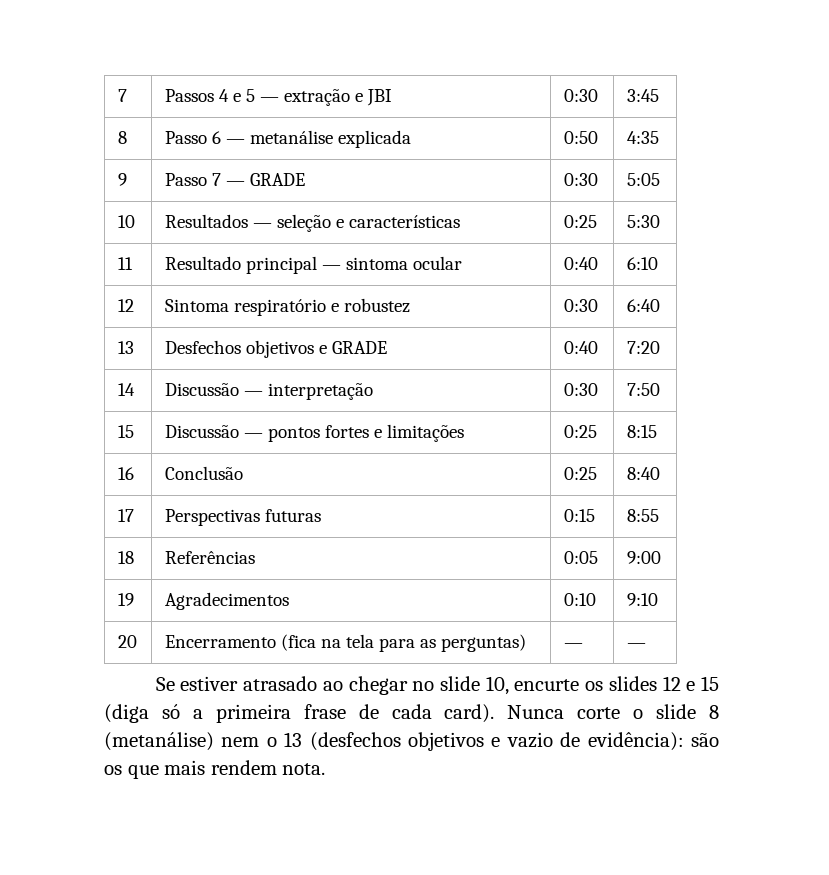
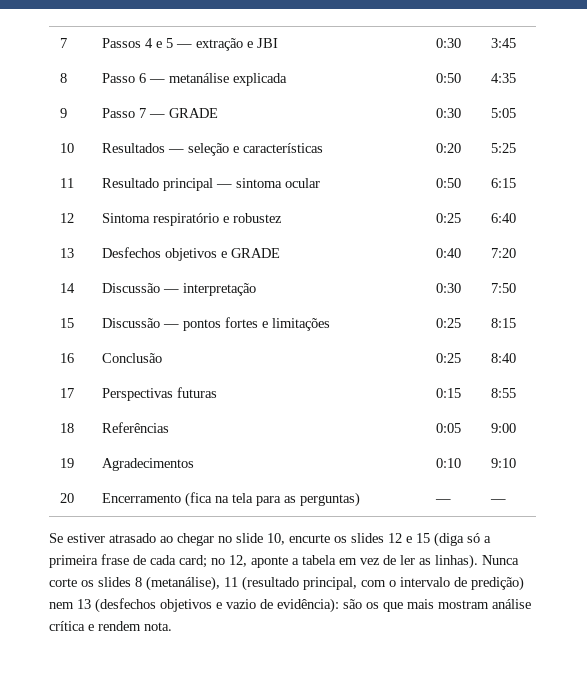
- 10 | Resultados — seleção e características | 0:25 | 5:30
+ 10 | Resultados — seleção e características | 0:20 | 5:25
- 11 | Resultado principal — sintoma ocular | 0:40 | 6:10
+ 11 | Resultado principal — sintoma ocular | 0:50 | 6:15
- 12 | Sintoma respiratório e robustez | 0:30 | 6:40
+ 12 | Sintoma respiratório e robustez | 0:25 | 6:40
- Se estiver atrasado ao chegar no slide 10, encurte os slides 12 e 15 (diga só a primeira frase de cada card). Nunca corte o slide 8 (metanálise) nem o 13 (desfechos objetivos e vazio de evidência): são os que mais rendem nota.
+ Se estiver atrasado ao chegar no slide 10, encurte os slides 12 e 15 (diga só a primeira frase de cada card; no 12, aponte a tabela em vez de ler as linhas). Nunca corte os slides 8 (metanálise), 11 (resultado principal, com o intervalo de predição) nem 13 (desfechos objetivos e vazio de evidência): são os que mais mostram análise crítica e rendem nota.

